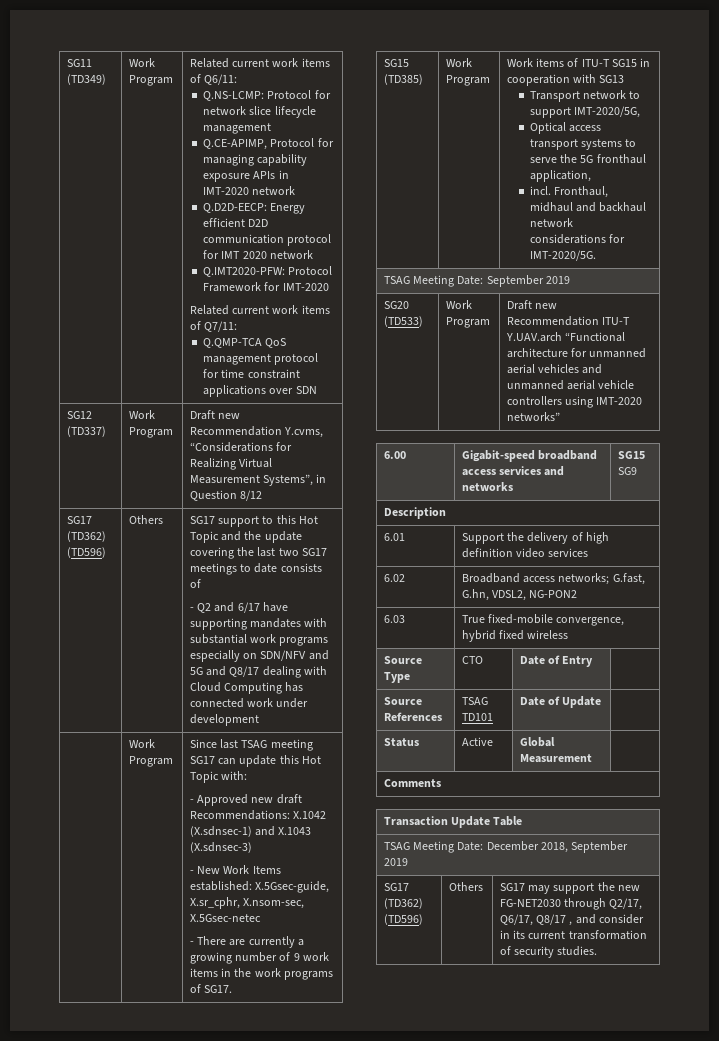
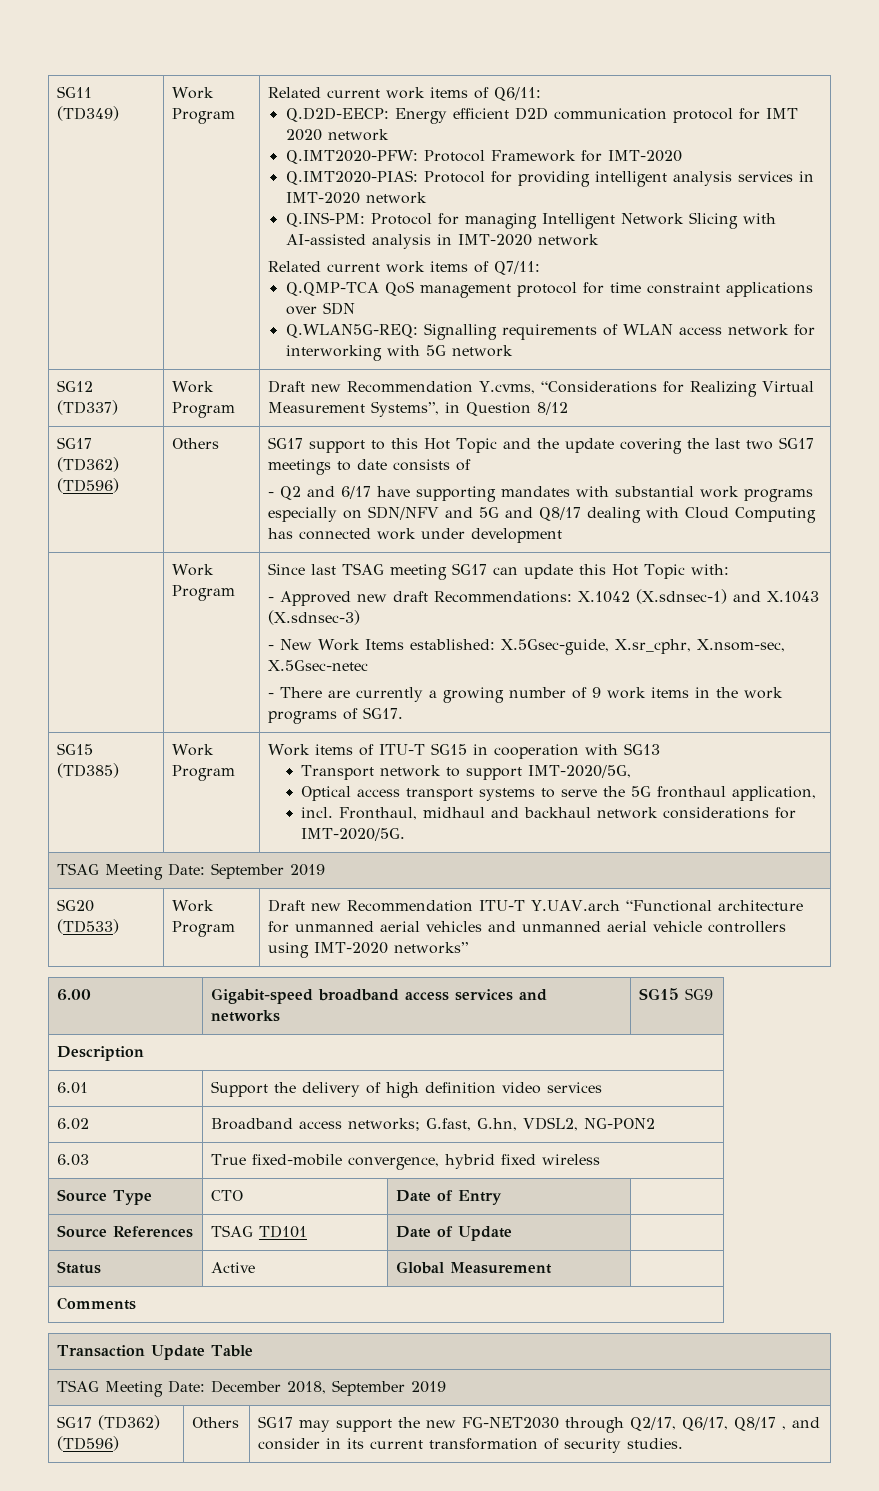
- Q.NS-LCMP: Protocol for network slice lifecycle management
- Q.CE-APIMP, Protocol for managing capability exposure APIs in IMT-2020 network
+ Q.IMT2020-PIAS: Protocol for providing intelligent analysis services in IMT-2020 network
+ Q.INS-PM: Protocol for managing Intelligent Network Slicing with AI-assisted analysis in IMT-2020 network
+ Q.WLAN5G-REQ: Signalling requirements of WLAN access network for interworking with 5G network

